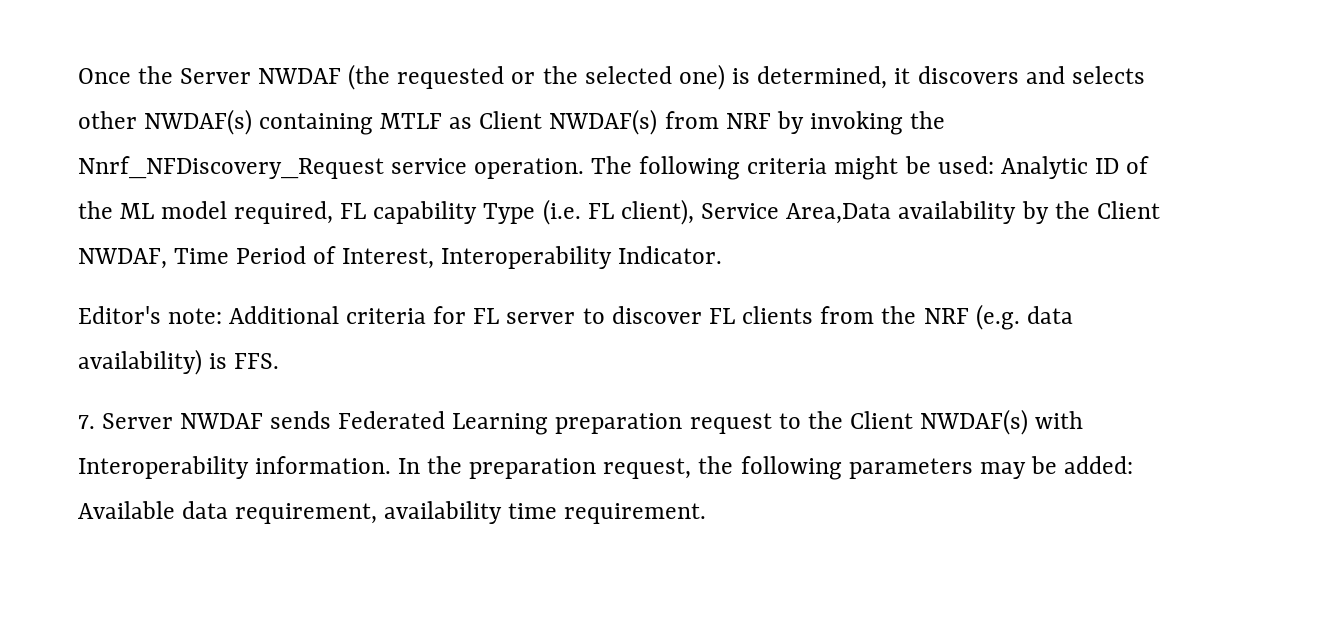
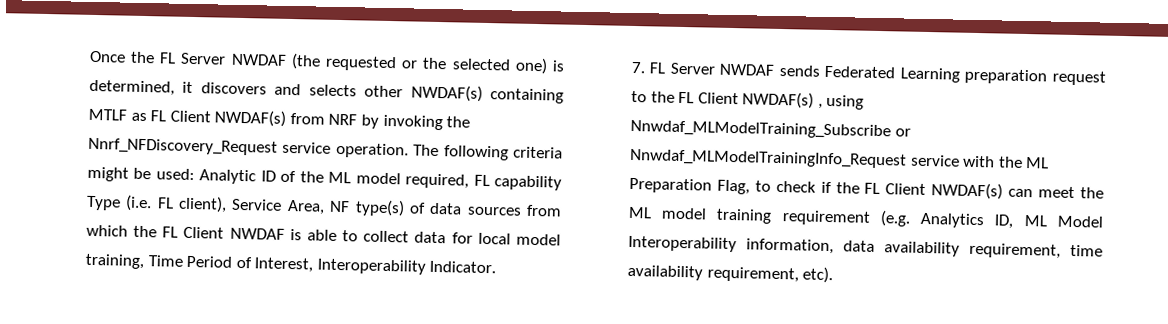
- Once the Server NWDAF (the requested or the selected one) is determined, it discovers and selects other NWDAF(s) containing MTLF as Client NWDAF(s) from NRF by invoking the Nnrf_NFDiscovery_Request service operation.
+ Once the FL Server NWDAF (the requested or the selected one) is determined, it discovers and selects other NWDAF(s) containing MTLF as FL Client NWDAF(s) from NRF by invoking the Nnrf_NFDiscovery_Request service operation.
- The following criteria might be used: Analytic ID of the ML model required, FL capability Type (i.e. FL client), Service Area,Data availability by the Client NWDAF, Time Period of Interest, Interoperability Indicator.
+ The following criteria might be used: Analytic ID of the ML model required, FL capability Type (i.e. FL client), Service Area, NF type(s) of data sources from which the FL Client NWDAF is able to collect data for local model training, Time Period of Interest, Interoperability Indicator.
- Editor's note: Additional criteria for FL server to discover FL clients from the NRF (e.g. data availability) is FFS.
- 7. Server NWDAF sends Federated Learning preparation request to the Client NWDAF(s) with Interoperability information. In the preparation request, the following parameters may be added: Available data requirement, availability time requirement.
+ 7. FL Server NWDAF sends Federated Learning preparation request to the FL Client NWDAF(s) , using Nnwdaf_MLModelTraining_Subscribe or Nnwdaf_MLModelTrainingInfo_Request service with the ML Preparation Flag, to check if the FL Client NWDAF(s) can meet the ML model training requirement (e.g. Analytics ID, ML Model Interoperability information, data availability requirement, time availability requirement, etc).

